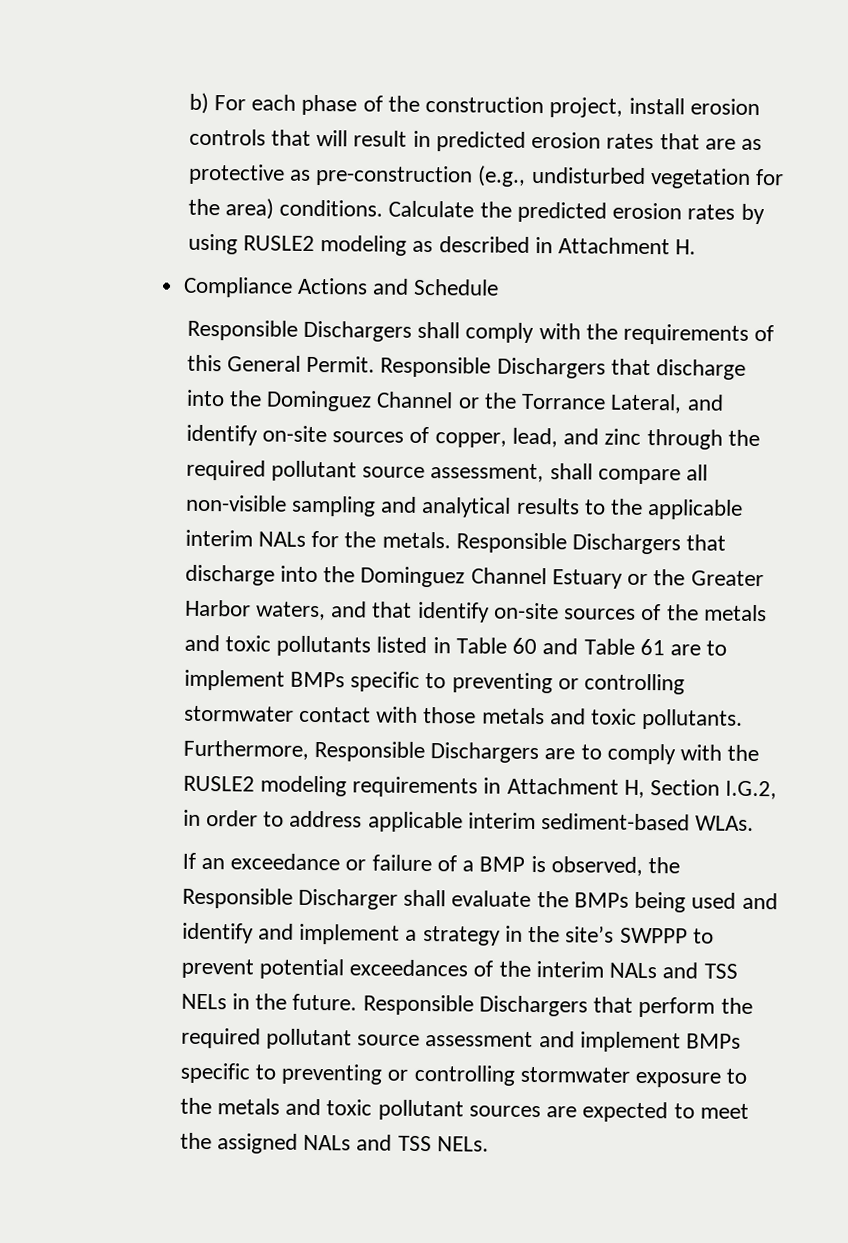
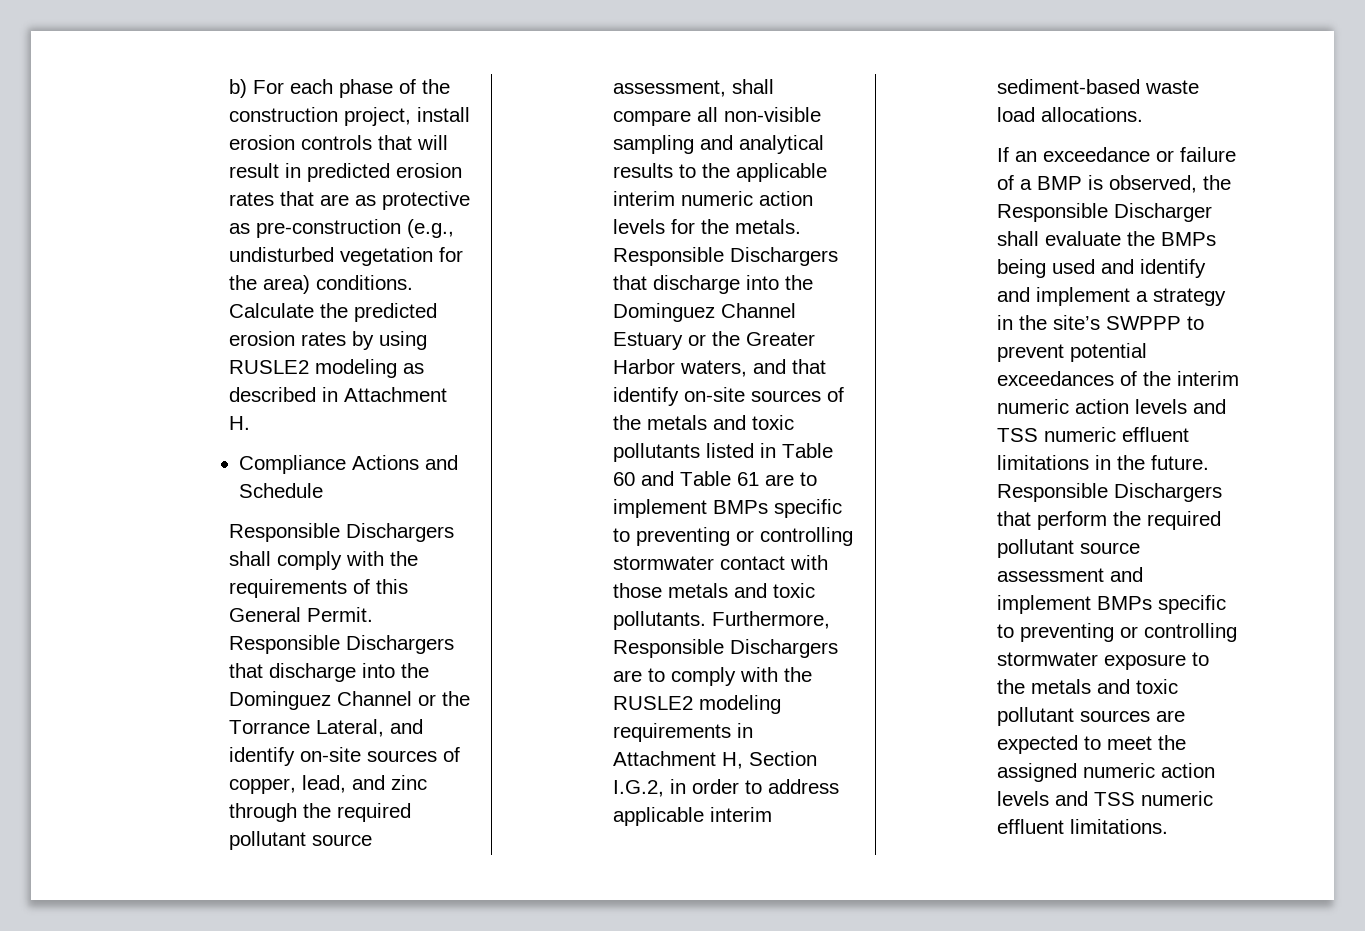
- Responsible Dischargers that discharge into the Dominguez Channel or the Torrance Lateral, and identify on-site sources of copper, lead, and zinc through the required pollutant source assessment, shall compare all non-visible sampling and analytical results to the applicable interim NALs for the metals.
+ Responsible Dischargers that discharge into the Dominguez Channel or the Torrance Lateral, and identify on-site sources of copper, lead, and zinc through the required pollutant source assessment, shall compare all non-visible sampling and analytical results to the applicable interim numeric action levels for the metals.
- Furthermore, Responsible Dischargers are to comply with the RUSLE2 modeling requirements in Attachment H, Section I.G.2, in order to address applicable interim sediment-based WLAs.
+ Furthermore, Responsible Dischargers are to comply with the RUSLE2 modeling requirements in Attachment H, Section I.G.2, in order to address applicable interim sediment-based waste load allocations.
- If an exceedance or failure of a BMP is observed, the Responsible Discharger shall evaluate the BMPs being used and identify and implement a strategy in the site’s SWPPP to prevent potential exceedances of the interim NALs and TSS NELs in the future.
+ If an exceedance or failure of a BMP is observed, the Responsible Discharger shall evaluate the BMPs being used and identify and implement a strategy in the site’s SWPPP to prevent potential exceedances of the interim numeric action levels and TSS numeric effluent limitations in the future.
- Responsible Dischargers that perform the required pollutant source assessment and implement BMPs specific to preventing or controlling stormwater exposure to the metals and toxic pollutant sources are expected to meet the assigned NALs and TSS NELs.
+ Responsible Dischargers that perform the required pollutant source assessment and implement BMPs specific to preventing or controlling stormwater exposure to the metals and toxic pollutant sources are expected to meet the assigned numeric action levels and TSS numeric effluent limitations.

